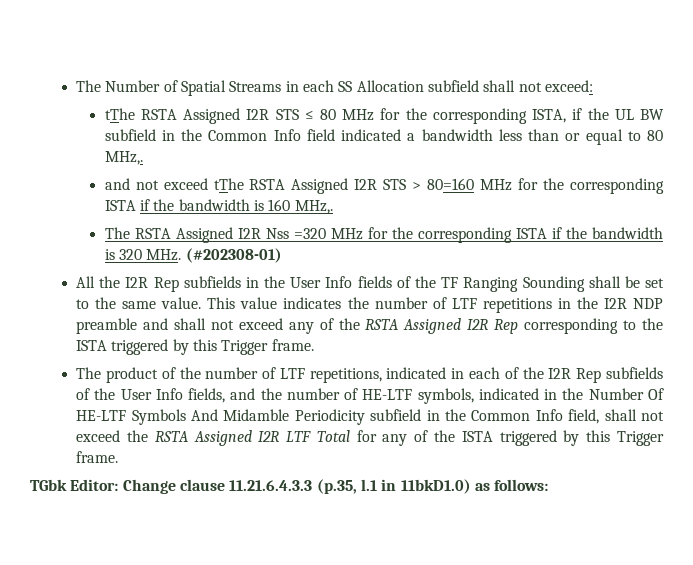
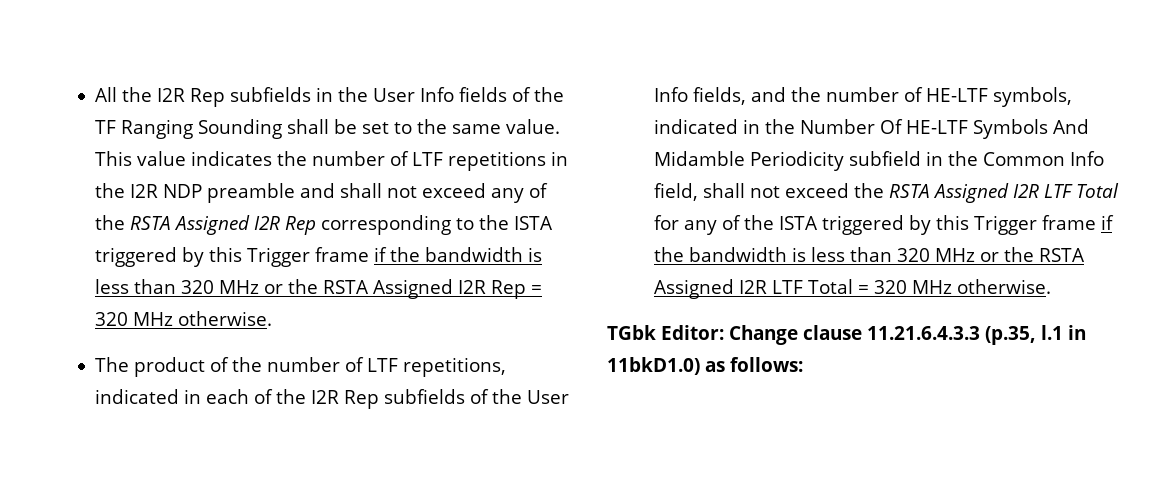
- The Number of Spatial Streams in each SS Allocation subfield shall not exceed:
- tThe RSTA Assigned I2R STS ≤ 80 MHz for the corresponding ISTA, if the UL BW subfield in the Common Info field indicated a bandwidth less than or equal to 80 MHz,.
- and not exceed tThe RSTA Assigned I2R STS > 80=160 MHz for the corresponding ISTA if the bandwidth is 160 MHz,.
- The RSTA Assigned I2R Nss =320 MHz for the corresponding ISTA if the bandwidth is 320 MHz. (#202308-01)
- This value indicates the number of LTF repetitions in the I2R NDP preamble and shall not exceed any of the RSTA Assigned I2R Rep corresponding to the ISTA triggered by this Trigger frame.
+ This value indicates the number of LTF repetitions in the I2R NDP preamble and shall not exceed any of the RSTA Assigned I2R Rep corresponding to the ISTA triggered by this Trigger frame if the bandwidth is less than 320 MHz or the RSTA Assigned I2R Rep = 320 MHz otherwise.
- The product of the number of LTF repetitions, indicated in each of the I2R Rep subfields of the User Info fields, and the number of HE-LTF symbols, indicated in the Number Of HE-LTF Symbols And Midamble Periodicity subfield in the Common Info field, shall not exceed the RSTA Assigned I2R LTF Total for any of the ISTA triggered by this Trigger frame.
+ The product of the number of LTF repetitions, indicated in each of the I2R Rep subfields of the User Info fields, and the number of HE-LTF symbols, indicated in the Number Of HE-LTF Symbols And Midamble Periodicity subfield in the Common Info field, shall not exceed the RSTA Assigned I2R LTF Total for any of the ISTA triggered by this Trigger frame if the bandwidth is less than 320 MHz or the RSTA Assigned I2R LTF Total = 320 MHz otherwise.

